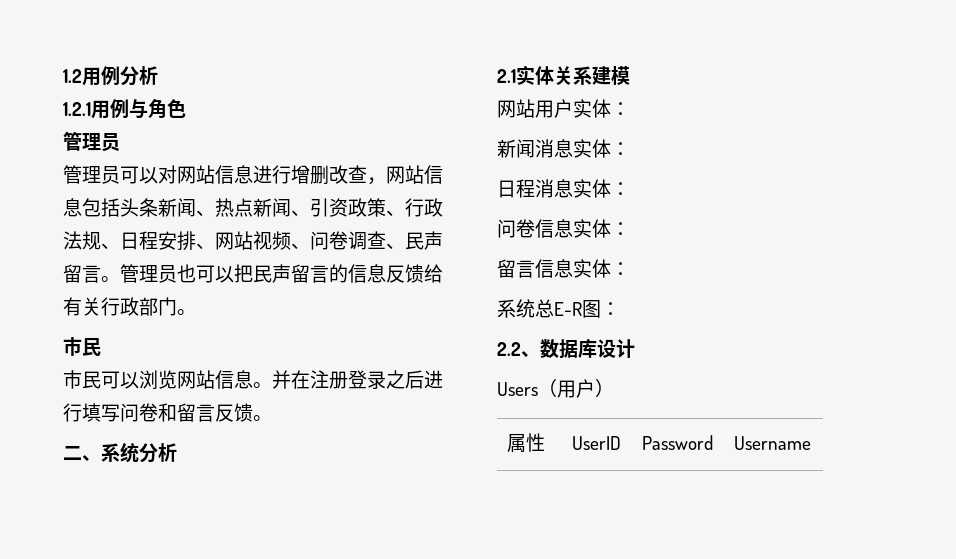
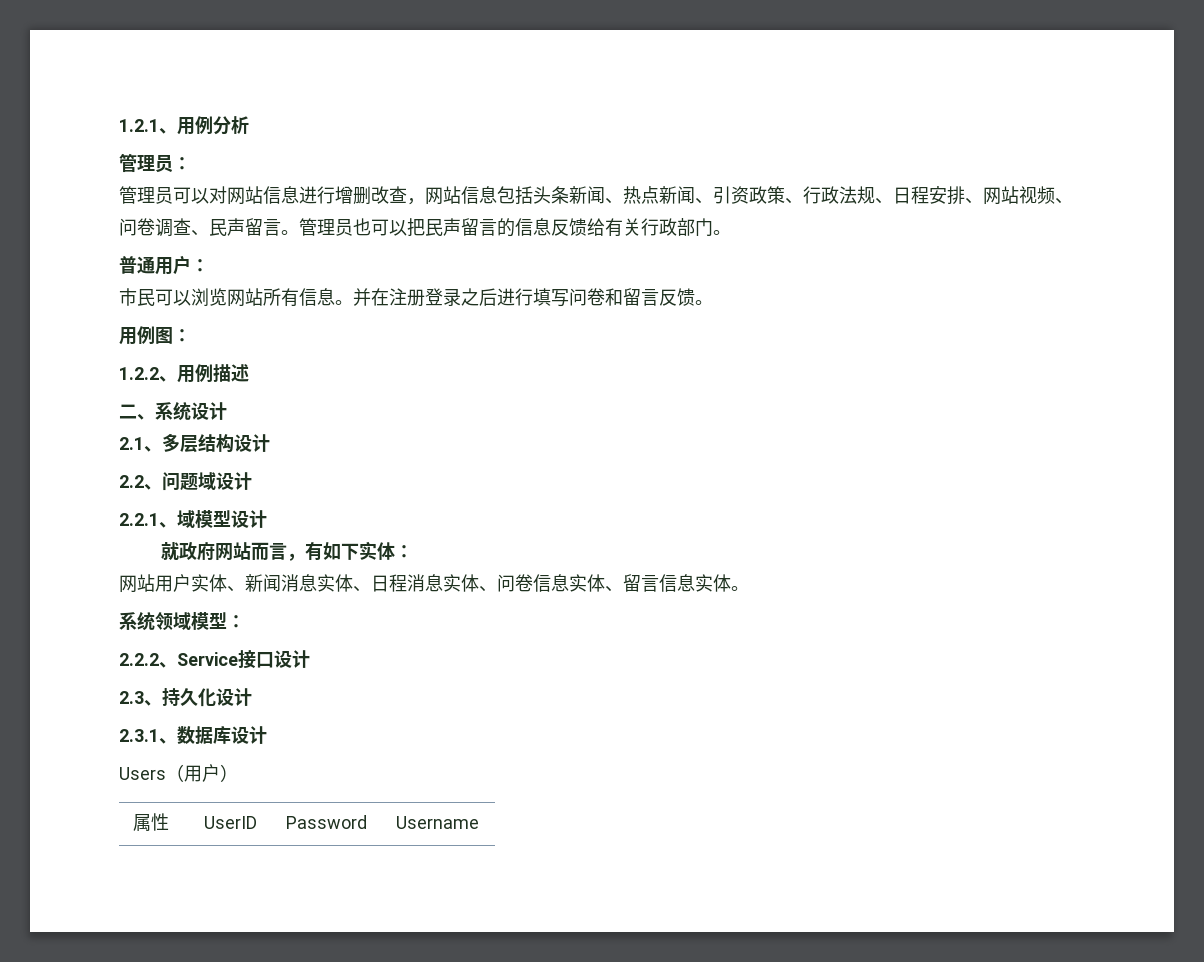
- 1.2用例分析
+ 1.2.1、用例分析
- 1.2.1用例与角色
- 管理员
+ 管理员：
  管理员也可以把民声留言的信息反馈给有关行政部门。
- 市民
+ 普通用户：
- 市民可以浏览网站信息。
+ 市民可以浏览网站所有信息。
+ 用例图：
+ 1.2.2、用例描述
- 二、系统分析
+ 二、系统设计
- 2.1实体关系建模
+ 2.1、多层结构设计
+ 2.2、问题域设计
+ 2.2.1、域模型设计
+ 就政府网站而言，有如下实体：
- 网站用户实体：
- 新闻消息实体：
- 日程消息实体：
- 问卷信息实体：
- 留言信息实体：
- 系统总E-R图：
- 2.2、数据库设计
+ 网站用户实体、新闻消息实体、日程消息实体、问卷信息实体、留言信息实体。
+ 系统领域模型：
+ 2.2.2、Service接口设计
+ 2.3、持久化设计
+ 2.3.1、数据库设计

